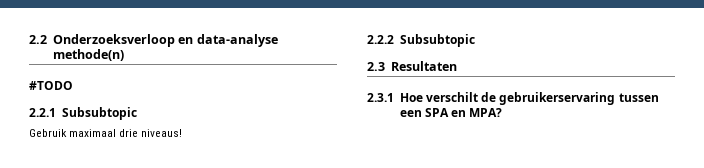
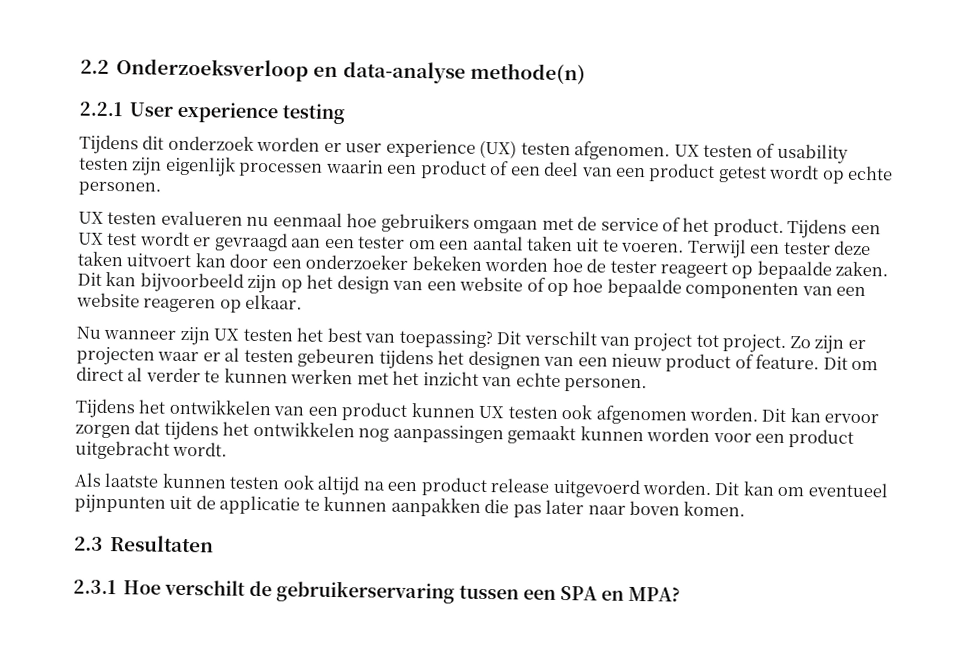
- #TODO
- 2.2.1 Subsubtopic
- Gebruik maximaal drie niveaus!
- 2.2.2 Subsubtopic
+ 2.2.1 User experience testing
+ Tijdens dit onderzoek worden er user experience (UX) testen afgenomen. UX testen of usability testen zijn eigenlijk processen waarin een product of een deel van een product getest wordt op echte personen.
+ UX testen evalueren nu eenmaal hoe gebruikers omgaan met de service of het product. Tijdens een UX test wordt er gevraagd aan een tester om een aantal taken uit te voeren. Terwijl een tester deze taken uitvoert kan door een onderzoeker bekeken worden hoe de tester reageert op bepaalde zaken. Dit kan bijvoorbeeld zijn op het design van een website of op hoe bepaalde componenten van een website reageren op elkaar.
+ Nu wanneer zijn UX testen het best van toepassing? Dit verschilt van project tot project. Zo zijn er projecten waar er al testen gebeuren tijdens het designen van een nieuw product of feature. Dit om direct al verder te kunnen werken met het inzicht van echte personen.
+ Tijdens het ontwikkelen van een product kunnen UX testen ook afgenomen worden. Dit kan ervoor zorgen dat tijdens het ontwikkelen nog aanpassingen gemaakt kunnen worden voor een product uitgebracht wordt.
+ Als laatste kunnen testen ook altijd na een product release uitgevoerd worden. Dit kan om eventueel pijnpunten uit de applicatie te kunnen aanpakken die pas later naar boven komen.

